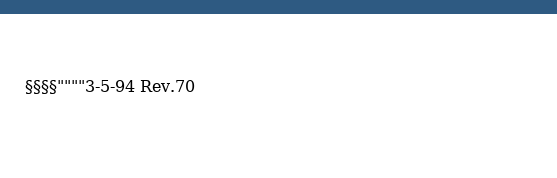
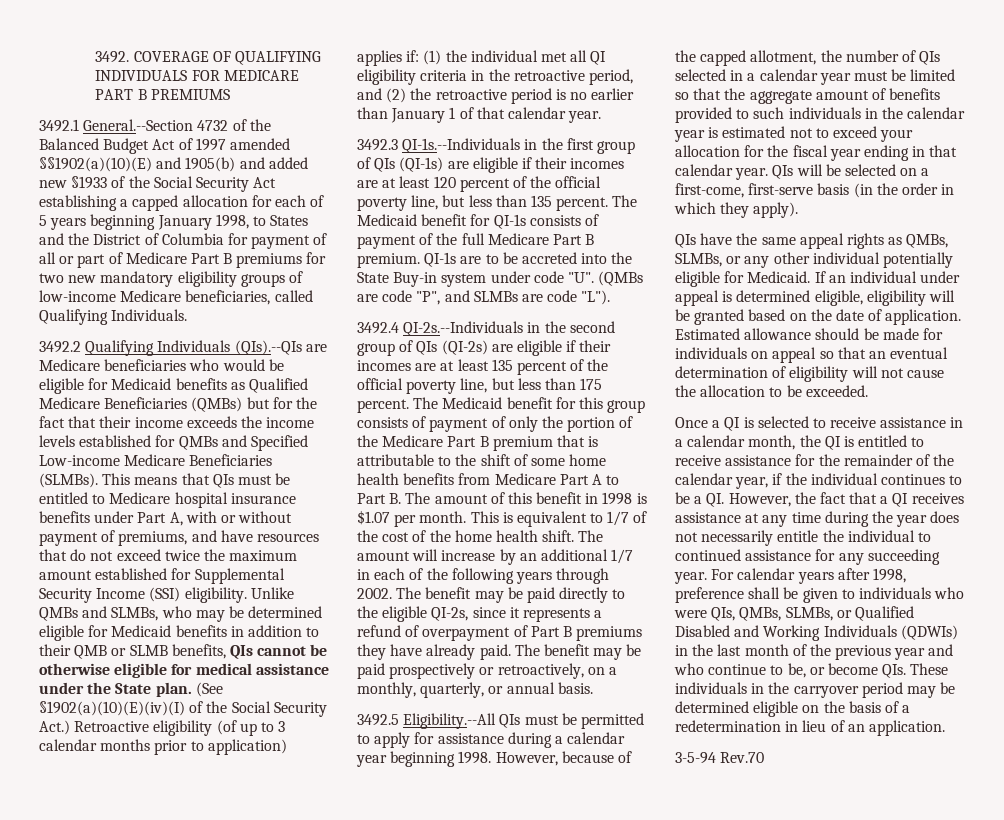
- §§§§""""3-5-94 Rev.70
+ 3492. COVERAGE OF QUALIFYING INDIVIDUALS FOR MEDICARE PART B PREMIUMS
+ 3492.1 General.--Section 4732 of the Balanced Budget Act of 1997 amended §§1902(a)(10)(E) and 1905(b) and added new §1933 of the Social Security Act establishing a capped allocation for each of 5 years beginning January 1998, to States and the District of Columbia for payment of all or part of Medicare Part B premiums for two new mandatory eligibility groups of low-income Medicare beneficiaries, called Qualifying Individuals.
+ 3492.2 Qualifying Individuals (QIs).--QIs are Medicare beneficiaries who would be eligible for Medicaid benefits as Qualified Medicare Beneficiaries (QMBs) but for the fact that their income exceeds the income levels established for QMBs and Specified Low-income Medicare Beneficiaries (SLMBs). This means that QIs must be entitled to Medicare hospital insurance benefits under Part A, with or without payment of premiums, and have resources that do not exceed twice the maximum amount established for Supplemental Security Income (SSI) eligibility. Unlike QMBs and SLMBs, who may be determined eligible for Medicaid benefits in addition to their QMB or SLMB benefits, QIs cannot be otherwise eligible for medical assistance under the State plan. (See §1902(a)(10)(E)(iv)(I) of the Social Security Act.) Retroactive eligibility (of up to 3 calendar months prior to application) applies if: (1) the individual met all QI eligibility criteria in the retroactive period, and (2) the retroactive period is no earlier than January 1 of that calendar year.
+ 3492.3 QI-1s.--Individuals in the first group of QIs (QI-1s) are eligible if their incomes are at least 120 percent of the official poverty line, but less than 135 percent. The Medicaid benefit for QI-1s consists of payment of the full Medicare Part B premium. QI-1s are to be accreted into the State Buy-in system under code "U". (QMBs are code "P", and SLMBs are code "L").
+ 3492.4 QI-2s.--Individuals in the second group of QIs (QI-2s) are eligible if their incomes are at least 135 percent of the official poverty line, but less than 175 percent. The Medicaid benefit for this group consists of payment of only the portion of the Medicare Part B premium that is attributable to the shift of some home health benefits from Medicare Part A to Part B. The amount of this benefit in 1998 is $1.07 per month. This is equivalent to 1/7 of the cost of the home health shift. The amount will increase by an additional 1/7 in each of the following years through 2002. The benefit may be paid directly to the eligible QI-2s, since it represents a refund of overpayment of Part B premiums they have already paid. The benefit may be paid prospectively or retroactively, on a monthly, quarterly, or annual basis.
+ 3492.5 Eligibility.--All QIs must be permitted to apply for assistance during a calendar year beginning 1998. However, because of the capped allotment, the number of QIs selected in a calendar year must be limited so that the aggregate amount of benefits provided to such individuals in the calendar year is estimated not to exceed your allocation for the fiscal year ending in that calendar year. QIs will be selected on a first-come, first-serve basis (in the order in which they apply).
+ QIs have the same appeal rights as QMBs, SLMBs, or any other individual potentially eligible for Medicaid. If an individual under appeal is determined eligible, eligibility will be granted based on the date of application. Estimated allowance should be made for individuals on appeal so that an eventual determination of eligibility will not cause the allocation to be exceeded.
+ Once a QI is selected to receive assistance in a calendar month, the QI is entitled to receive assistance for the remainder of the calendar year, if the individual continues to be a QI. However, the fact that a QI receives assistance at any time during the year does not necessarily entitle the individual to continued assistance for any succeeding year. For calendar years after 1998, preference shall be given to individuals who were QIs, QMBs, SLMBs, or Qualified Disabled and Working Individuals (QDWIs) in the last month of the previous year and who continue to be, or become QIs. These individuals in the carryover period may be determined eligible on the basis of a redetermination in lieu of an application.
+ 3-5-94 Rev.70

